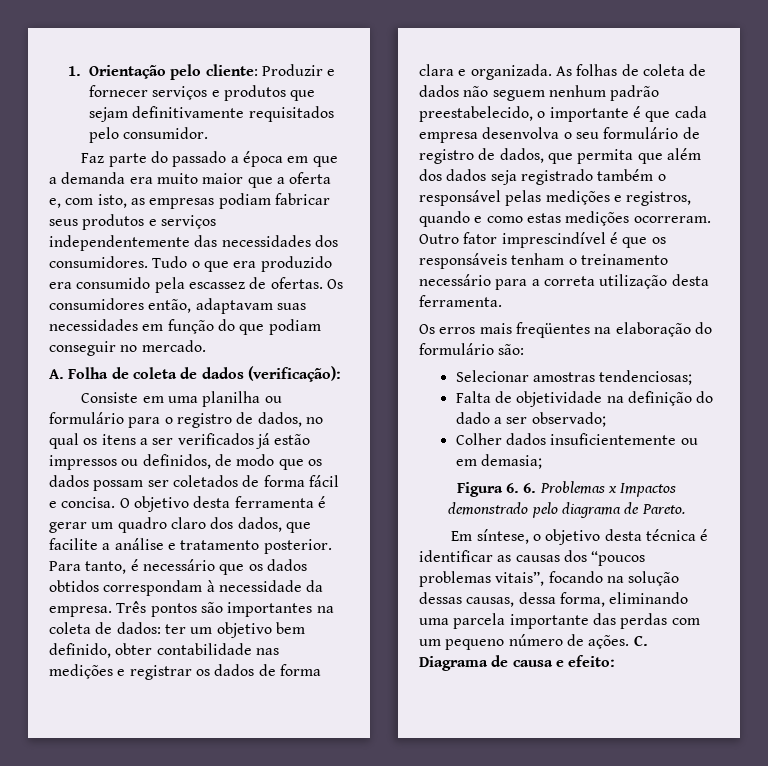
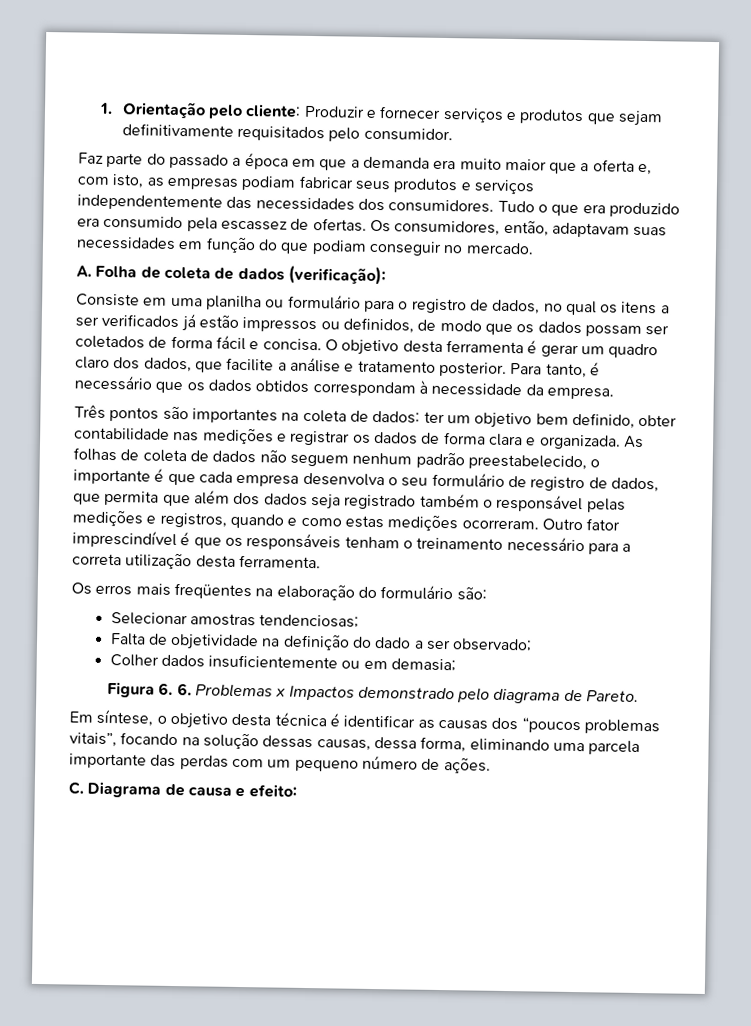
- Os consumidores então, adaptavam suas necessidades em função do que podiam conseguir no mercado.
+ Os consumidores, então, adaptavam suas necessidades em função do que podiam conseguir no mercado.
- Para tanto, é necessário que os dados obtidos correspondam à necessidade da empresa. Três pontos são importantes na coleta de dados: ter um objetivo bem definido, obter contabilidade nas medições e registrar os dados de forma clara e organizada.
+ Para tanto, é necessário que os dados obtidos correspondam à necessidade da empresa.
+ Três pontos são importantes na coleta de dados: ter um objetivo bem definido, obter contabilidade nas medições e registrar os dados de forma clara e organizada.
- Em síntese, o objetivo desta técnica é identificar as causas dos “poucos problemas vitais”, focando na solução dessas causas, dessa forma, eliminando uma parcela importante das perdas com um pequeno número de ações. C. Diagrama de causa e efeito:
+ Em síntese, o objetivo desta técnica é identificar as causas dos “poucos problemas vitais”, focando na solução dessas causas, dessa forma, eliminando uma parcela importante das perdas com um pequeno número de ações.
+ C. Diagrama de causa e efeito:

